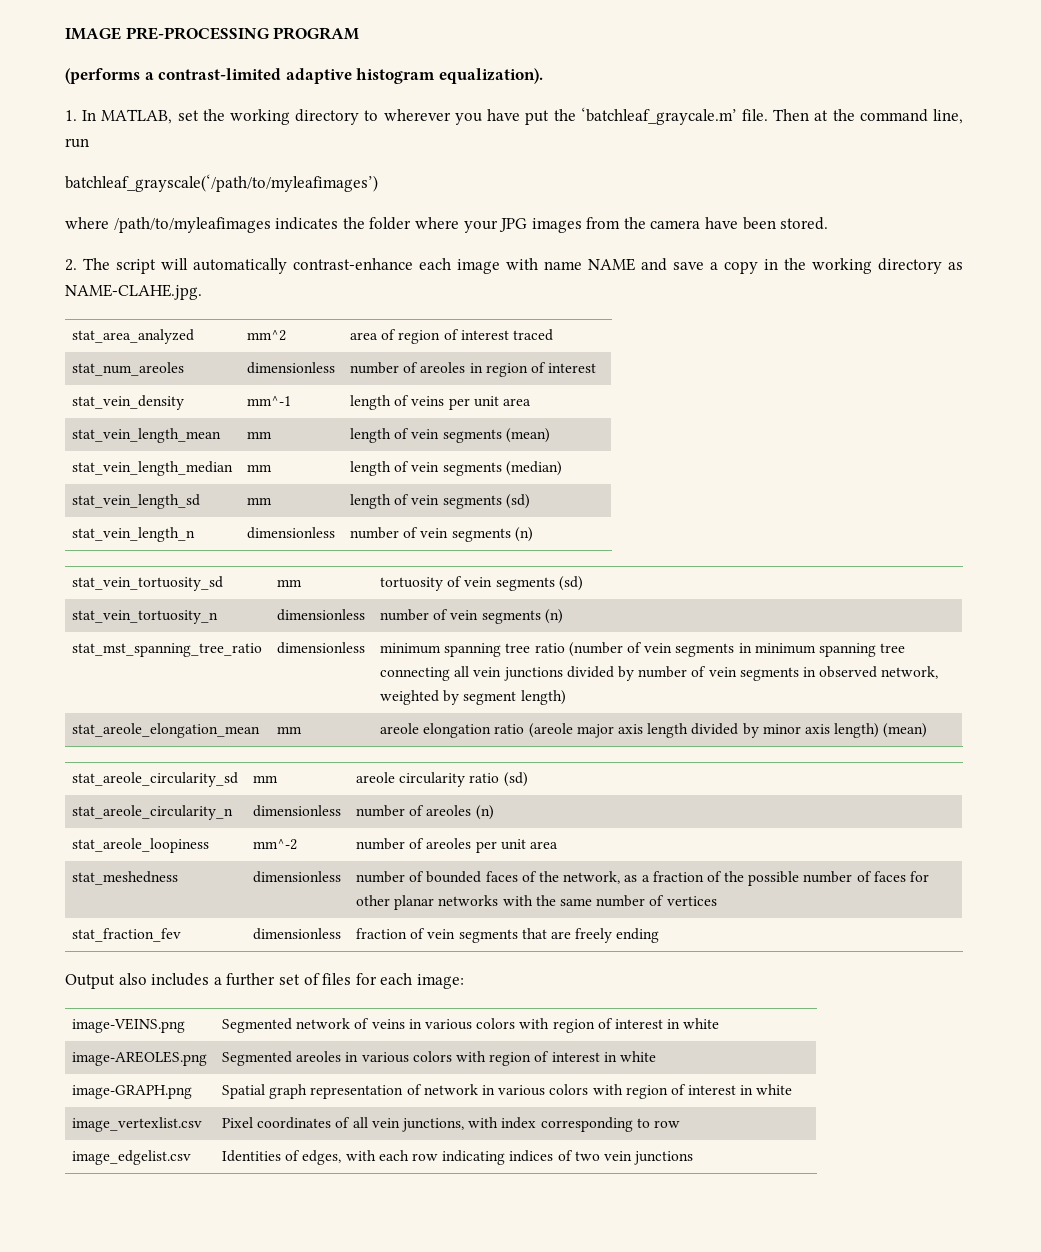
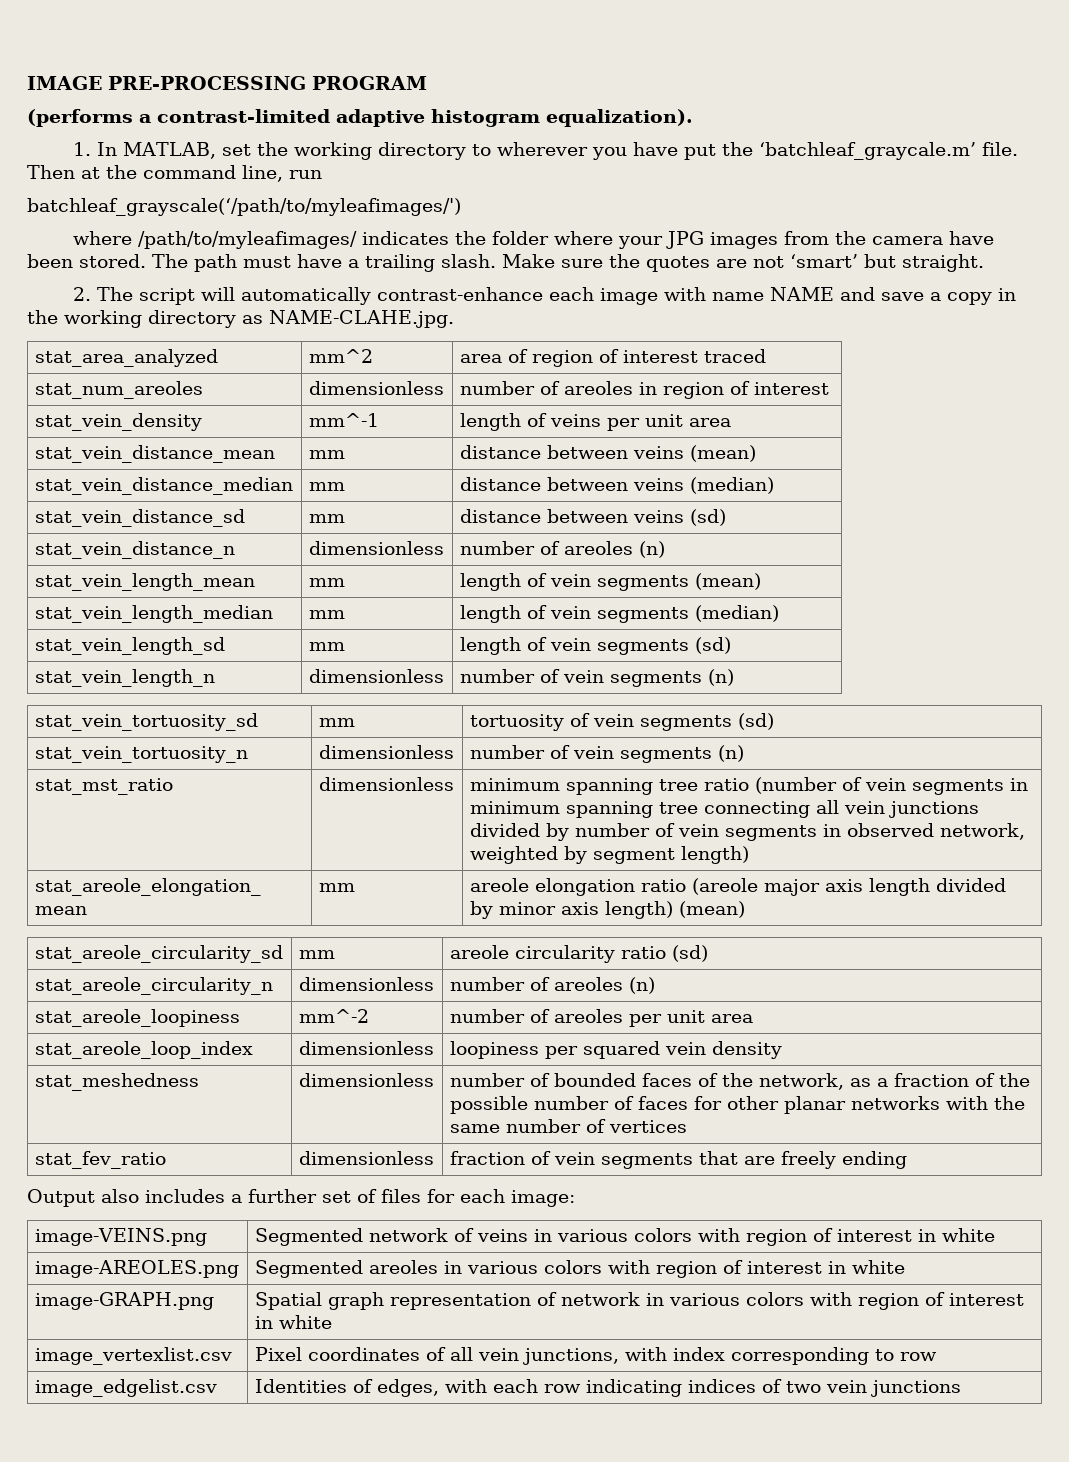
- batchleaf_grayscale(‘/path/to/myleafimages’)
- where /path/to/myleafimages indicates the folder where your JPG images from the camera have been stored.
+ batchleaf_grayscale(‘/path/to/myleafimages/')
+ where /path/to/myleafimages/ indicates the folder where your JPG images from the camera have been stored. The path must have a trailing slash. Make sure the quotes are not ‘smart’ but straight.
+ stat_vein_distance_mean | mm | distance between veins (mean)
+ stat_vein_distance_median | mm | distance between veins (median)
+ stat_vein_distance_sd | mm | distance between veins (sd)
+ stat_vein_distance_n | dimensionless | number of areoles (n)
- stat_mst_spanning_tree_ratio | dimensionless | minimum spanning tree ratio (number of vein segments in minimum spanning tree connecting all vein junctions divided by number of vein segments in observed network, weighted by segment length)
+ stat_mst_ratio | dimensionless | minimum spanning tree ratio (number of vein segments in minimum spanning tree connecting all vein junctions divided by number of vein segments in observed network, weighted by segment length)
+ stat_areole_loop_index | dimensionless | loopiness per squared vein density
- stat_fraction_fev | dimensionless | fraction of vein segments that are freely ending
+ stat_fev_ratio | dimensionless | fraction of vein segments that are freely ending

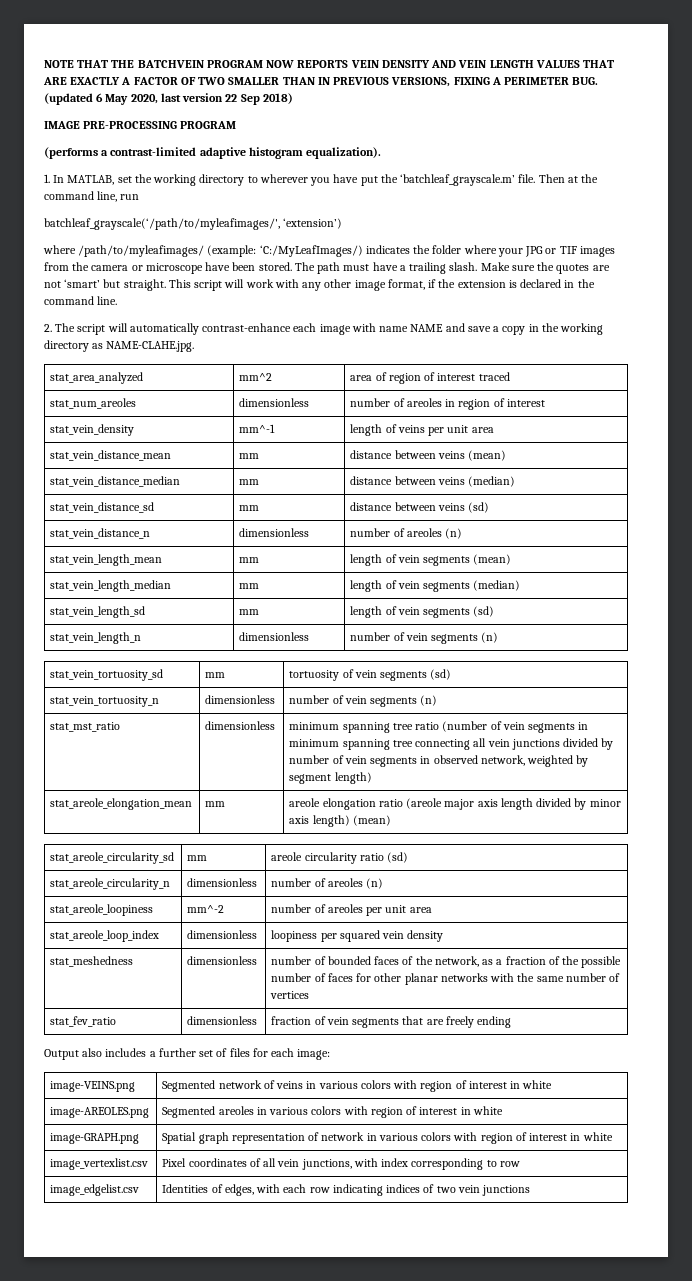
+ NOTE THAT THE BATCHVEIN PROGRAM NOW REPORTS VEIN DENSITY AND VEIN LENGTH VALUES THAT ARE EXACTLY A FACTOR OF TWO SMALLER THAN IN PREVIOUS VERSIONS, FIXING A PERIMETER BUG. (updated 6 May 2020, last version 22 Sep 2018)
- 1. In MATLAB, set the working directory to wherever you have put the ‘batchleaf_graycale.m’ file.
+ 1. In MATLAB, set the working directory to wherever you have put the ‘batchleaf_grayscale.m’ file.
- batchleaf_grayscale(‘/path/to/myleafimages/')
+ batchleaf_grayscale(‘/path/to/myleafimages/', ‘extension’)
- where /path/to/myleafimages/ indicates the folder where your JPG images from the camera have been stored.
+ where /path/to/myleafimages/ (example: ‘C:/MyLeafImages/) indicates the folder where your JPG or TIF images from the camera or microscope have been stored.
+ This script will work with any other image format, if the extension is declared in the command line.

